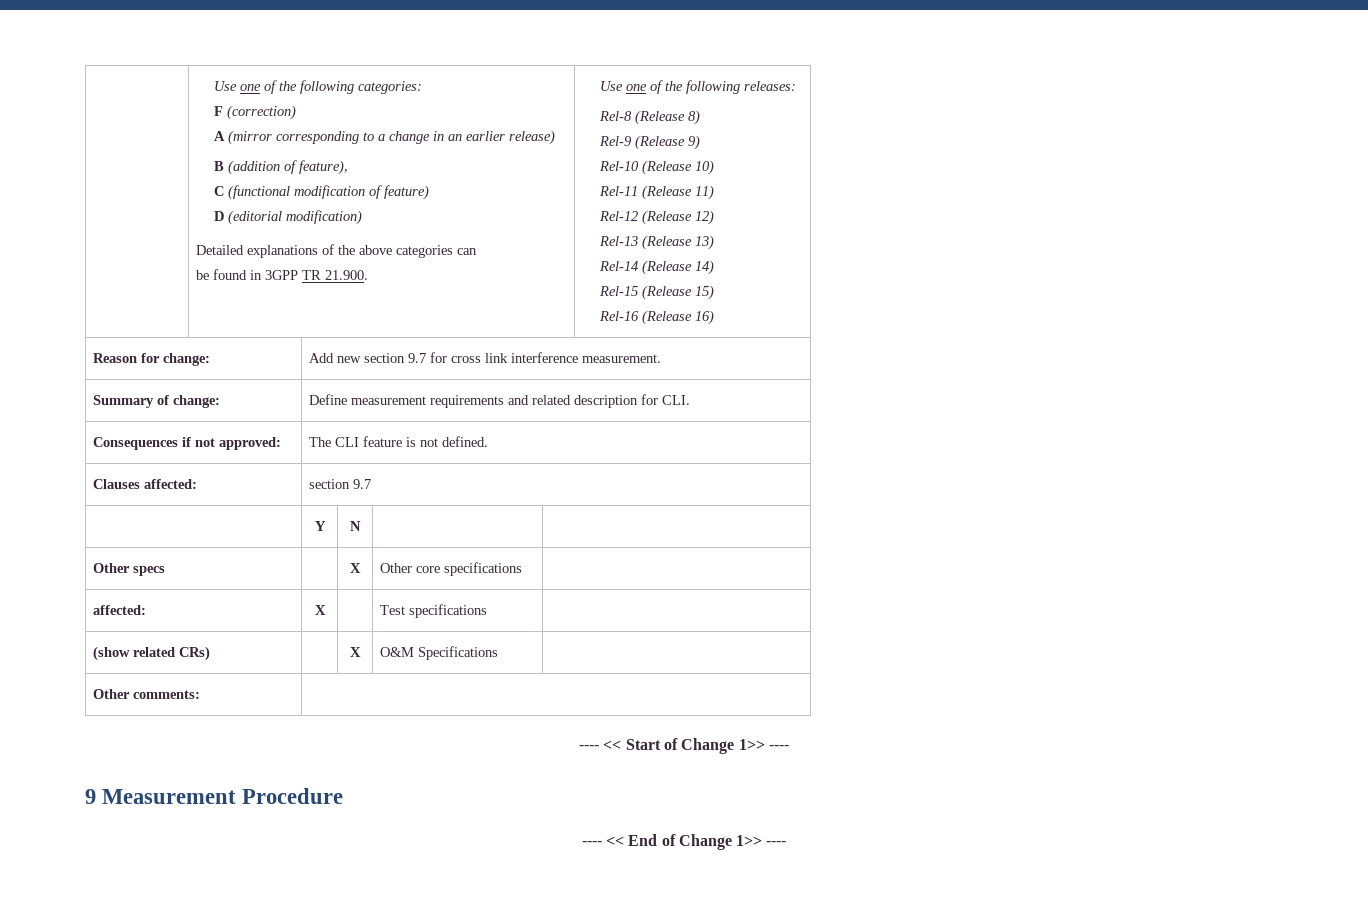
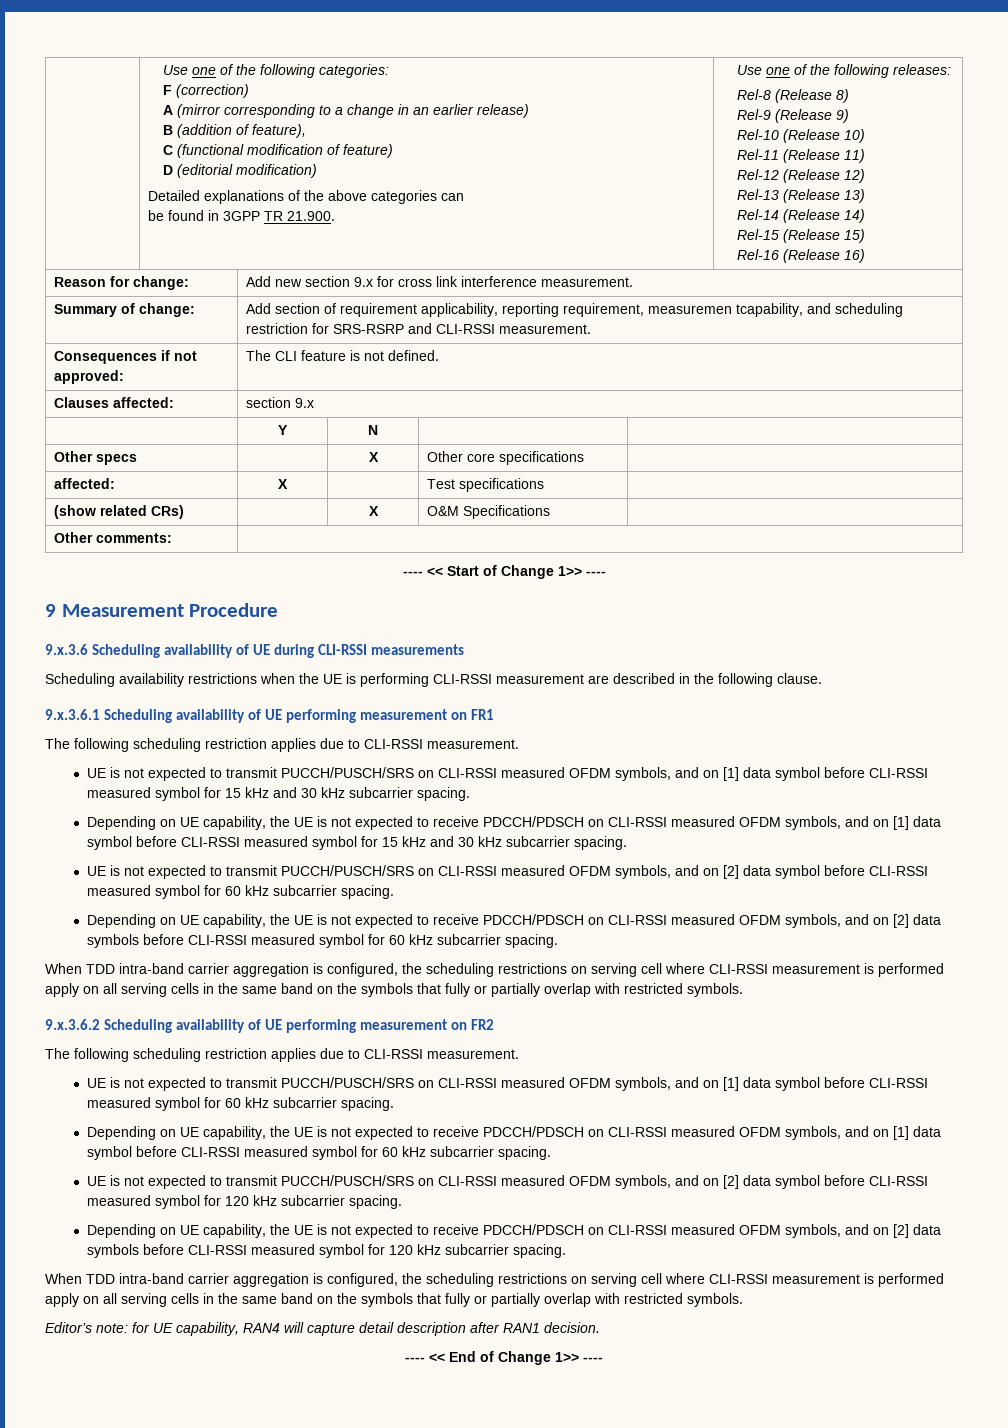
- Reason for change: | Add new section 9.7 for cross link interference measurement.
+ Reason for change: | Add new section 9.x for cross link interference measurement.
- Summary of change: | Define measurement requirements and related description for CLI.
+ Summary of change: | Add section of requirement applicability, reporting requirement, measuremen tcapability, and scheduling restriction for SRS-RSRP and CLI-RSSI measurement.
- Clauses affected: | section 9.7
+ Clauses affected: | section 9.x
+ 9.x.3.6 Scheduling availability of UE during CLI-RSSI measurements
+ Scheduling availability restrictions when the UE is performing CLI-RSSI measurement are described in the following clause.
+ 9.x.3.6.1 Scheduling availability of UE performing measurement on FR1
+ The following scheduling restriction applies due to CLI-RSSI measurement.
+ UE is not expected to transmit PUCCH/PUSCH/SRS on CLI-RSSI measured OFDM symbols, and on [1] data symbol before CLI-RSSI measured symbol for 15 kHz and 30 kHz subcarrier spacing.
+ Depending on UE capability, the UE is not expected to receive PDCCH/PDSCH on CLI-RSSI measured OFDM symbols, and on [1] data symbol before CLI-RSSI measured symbol for 15 kHz and 30 kHz subcarrier spacing.
+ UE is not expected to transmit PUCCH/PUSCH/SRS on CLI-RSSI measured OFDM symbols, and on [2] data symbol before CLI-RSSI measured symbol for 60 kHz subcarrier spacing.
+ Depending on UE capability, the UE is not expected to receive PDCCH/PDSCH on CLI-RSSI measured OFDM symbols, and on [2] data symbols before CLI-RSSI measured symbol for 60 kHz subcarrier spacing.
+ When TDD intra-band carrier aggregation is configured, the scheduling restrictions on serving cell where CLI-RSSI measurement is performed apply on all serving cells in the same band on the symbols that fully or partially overlap with restricted symbols.
+ 9.x.3.6.2 Scheduling availability of UE performing measurement on FR2
+ The following scheduling restriction applies due to CLI-RSSI measurement.
+ UE is not expected to transmit PUCCH/PUSCH/SRS on CLI-RSSI measured OFDM symbols, and on [1] data symbol before CLI-RSSI measured symbol for 60 kHz subcarrier spacing.
+ Depending on UE capability, the UE is not expected to receive PDCCH/PDSCH on CLI-RSSI measured OFDM symbols, and on [1] data symbol before CLI-RSSI measured symbol for 60 kHz subcarrier spacing.
+ UE is not expected to transmit PUCCH/PUSCH/SRS on CLI-RSSI measured OFDM symbols, and on [2] data symbol before CLI-RSSI measured symbol for 120 kHz subcarrier spacing.
+ Depending on UE capability, the UE is not expected to receive PDCCH/PDSCH on CLI-RSSI measured OFDM symbols, and on [2] data symbols before CLI-RSSI measured symbol for 120 kHz subcarrier spacing.
+ When TDD intra-band carrier aggregation is configured, the scheduling restrictions on serving cell where CLI-RSSI measurement is performed apply on all serving cells in the same band on the symbols that fully or partially overlap with restricted symbols.
+ Editor’s note: for UE capability, RAN4 will capture detail description after RAN1 decision.

